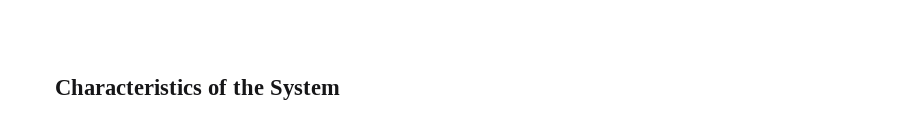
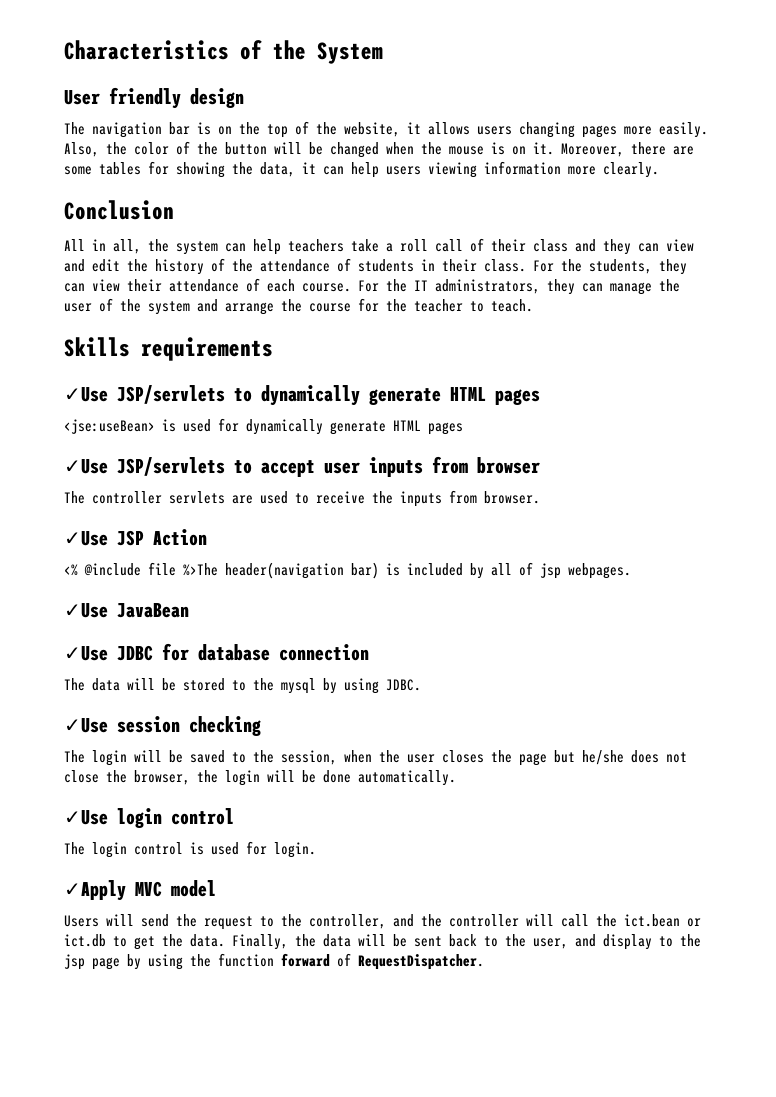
+ User friendly design
+ The navigation bar is on the top of the website, it allows users changing pages more easily. Also, the color of the button will be changed when the mouse is on it. Moreover, there are some tables for showing the data, it can help users viewing information more clearly.
+ Conclusion
+ All in all, the system can help teachers take a roll call of their class and they can view and edit the history of the attendance of students in their class. For the students, they can view their attendance of each course. For the IT administrators, they can manage the user of the system and arrange the course for the teacher to teach.
+ Skills requirements
+ ✓Use JSP/servlets to dynamically generate HTML pages
+ <jse:useBean> is used for dynamically generate HTML pages
+ ✓Use JSP/servlets to accept user inputs from browser
+ The controller servlets are used to receive the inputs from browser.
+ ✓Use JSP Action
+ <% @include file %>The header(navigation bar) is included by all of jsp webpages.
+ ✓Use JavaBean
+ ✓Use JDBC for database connection
+ The data will be stored to the mysql by using JDBC.
+ ✓Use session checking
+ The login will be saved to the session, when the user closes the page but he/she does not close the browser, the login will be done automatically.
+ ✓Use login control
+ The login control is used for login.
+ ✓Apply MVC model
+ Users will send the request to the controller, and the controller will call the ict.bean or ict.db to get the data. Finally, the data will be sent back to the user, and display to the jsp page by using the function forward of RequestDispatcher.

